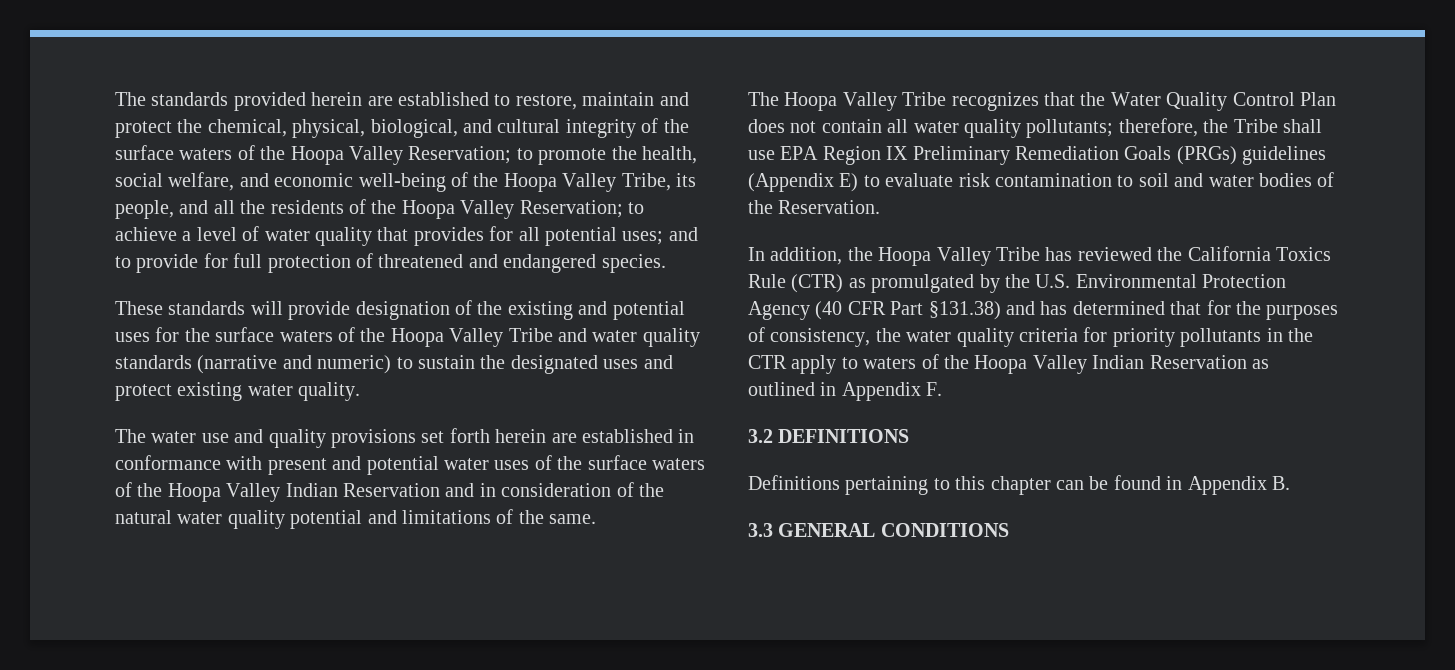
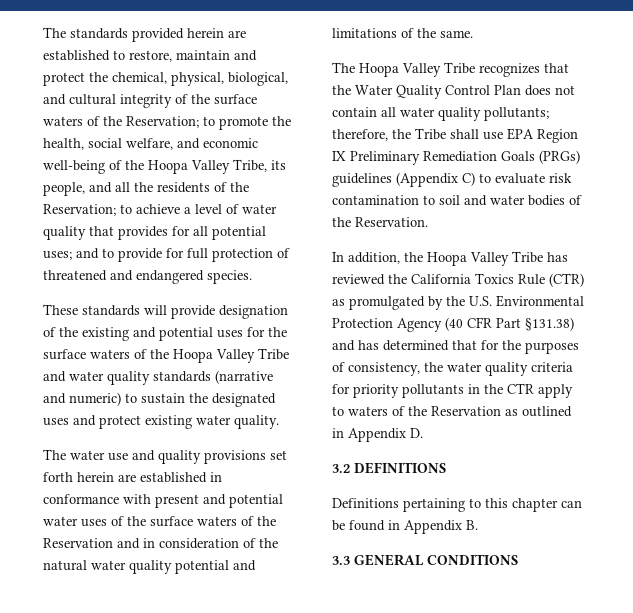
- The standards provided herein are established to restore, maintain and protect the chemical, physical, biological, and cultural integrity of the surface waters of the Hoopa Valley Reservation;
+ The standards provided herein are established to restore, maintain and protect the chemical, physical, biological, and cultural integrity of the surface waters of the Reservation;
- to promote the health, social welfare, and economic well-being of the Hoopa Valley Tribe, its people, and all the residents of the Hoopa Valley Reservation;
+ to promote the health, social welfare, and economic well-being of the Hoopa Valley Tribe, its people, and all the residents of the Reservation;
- The water use and quality provisions set forth herein are established in conformance with present and potential water uses of the surface waters of the Hoopa Valley Indian Reservation and in consideration of the natural water quality potential and limitations of the same.
+ The water use and quality provisions set forth herein are established in conformance with present and potential water uses of the surface waters of the Reservation and in consideration of the natural water quality potential and limitations of the same.
- The Hoopa Valley Tribe recognizes that the Water Quality Control Plan does not contain all water quality pollutants; therefore, the Tribe shall use EPA Region IX Preliminary Remediation Goals (PRGs) guidelines (Appendix E) to evaluate risk contamination to soil and water bodies of the Reservation.
+ The Hoopa Valley Tribe recognizes that the Water Quality Control Plan does not contain all water quality pollutants; therefore, the Tribe shall use EPA Region IX Preliminary Remediation Goals (PRGs) guidelines (Appendix C) to evaluate risk contamination to soil and water bodies of the Reservation.
- In addition, the Hoopa Valley Tribe has reviewed the California Toxics Rule (CTR) as promulgated by the U.S. Environmental Protection Agency (40 CFR Part §131.38) and has determined that for the purposes of consistency, the water quality criteria for priority pollutants in the CTR apply to waters of the Hoopa Valley Indian Reservation as outlined in Appendix F.
+ In addition, the Hoopa Valley Tribe has reviewed the California Toxics Rule (CTR) as promulgated by the U.S. Environmental Protection Agency (40 CFR Part §131.38) and has determined that for the purposes of consistency, the water quality criteria for priority pollutants in the CTR apply to waters of the Reservation as outlined in Appendix D.

